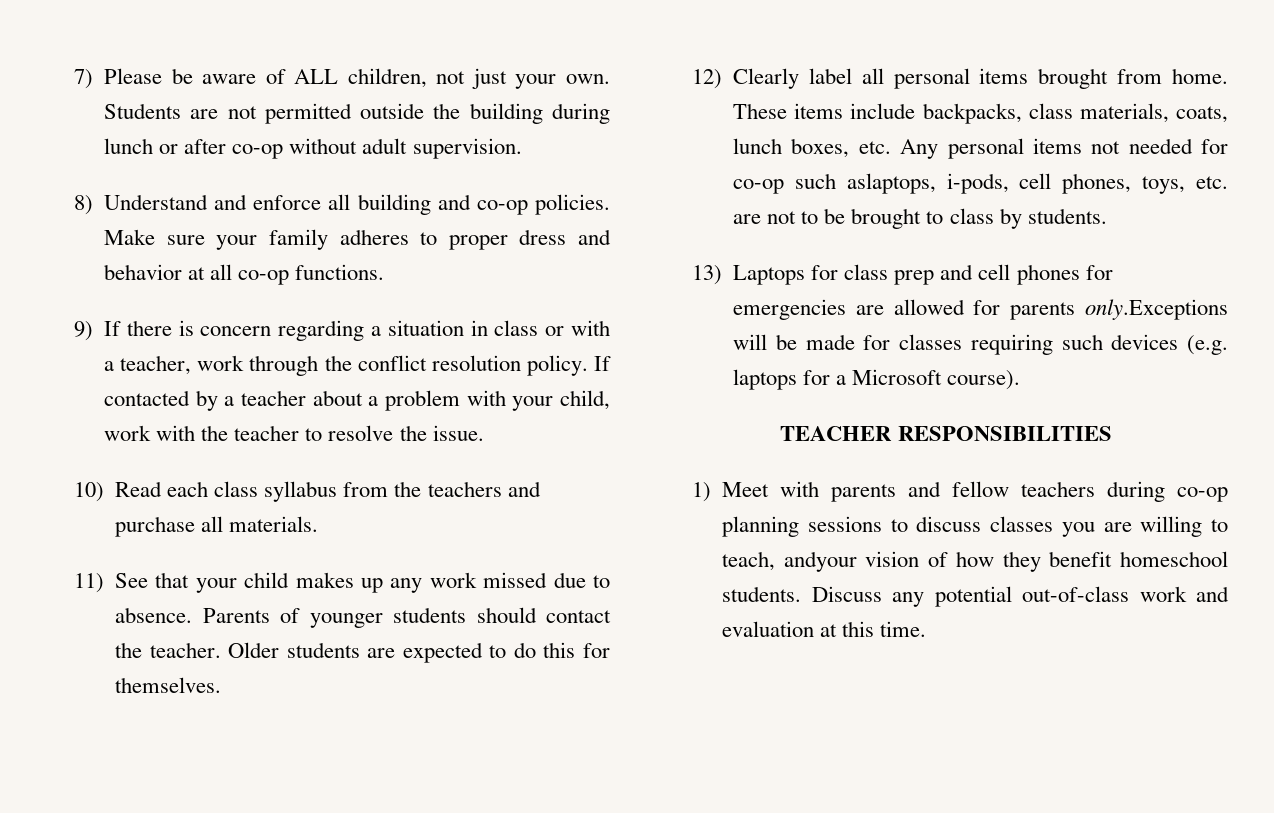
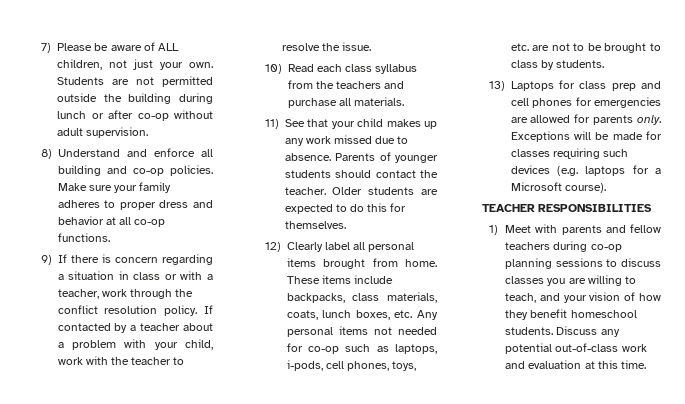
- These items include backpacks, class materials, coats, lunch boxes, etc. Any personal items not needed for co-op such aslaptops, i-pods, cell phones, toys, etc. are not to be brought to class by students.
+ These items include backpacks, class materials, coats, lunch boxes, etc. Any personal items not needed for co-op such as laptops, i-pods, cell phones, toys, etc. are not to be brought to class by students.
- 13) Laptops for class prep and cell phones for emergencies are allowed for parents only.Exceptions will be made for classes requiring such devices (e.g. laptops for a Microsoft course).
+ 13) Laptops for class prep and cell phones for emergencies are allowed for parents only. Exceptions will be made for classes requiring such devices (e.g. laptops for a Microsoft course).
- 1) Meet with parents and fellow teachers during co-op planning sessions to discuss classes you are willing to teach, andyour vision of how they benefit homeschool students.
+ 1) Meet with parents and fellow teachers during co-op planning sessions to discuss classes you are willing to teach, and your vision of how they benefit homeschool students.

